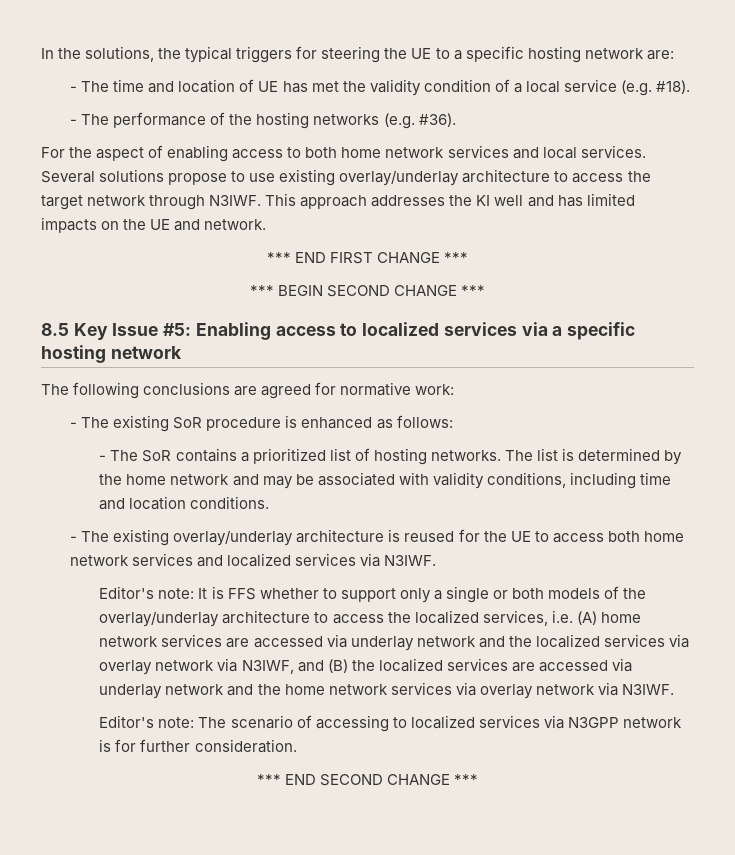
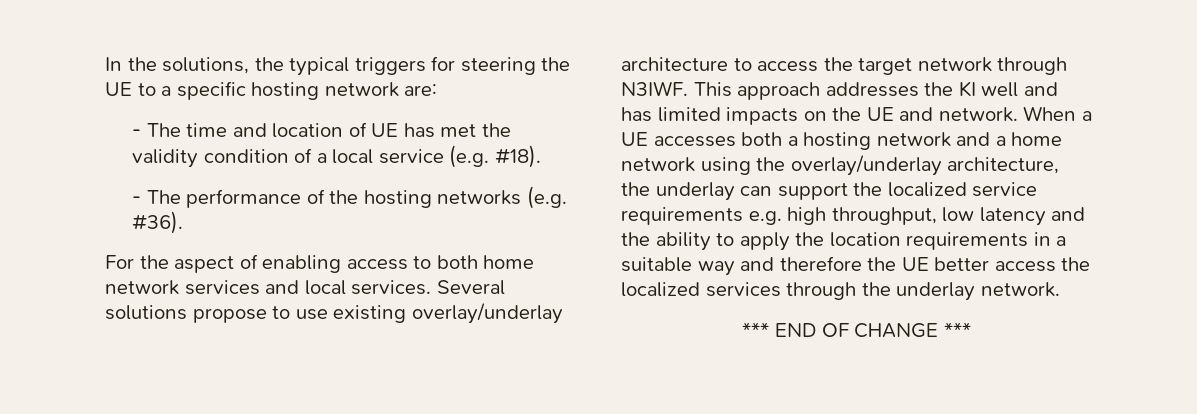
- This approach addresses the KI well and has limited impacts on the UE and network.
- *** END FIRST CHANGE ***
- *** BEGIN SECOND CHANGE ***
- 8.5 Key Issue #5: Enabling access to localized services via a specific hosting network
- The following conclusions are agreed for normative work:
- - The existing SoR procedure is enhanced as follows:
- - The SoR contains a prioritized list of hosting networks. The list is determined by the home network and may be associated with validity conditions, including time and location conditions.
- - The existing overlay/underlay architecture is reused for the UE to access both home network services and localized services via N3IWF.
- Editor's note: It is FFS whether to support only a single or both models of the overlay/underlay architecture to access the localized services, i.e. (A) home network services are accessed via underlay network and the localized services via overlay network via N3IWF, and (B) the localized services are accessed via underlay network and the home network services via overlay network via N3IWF.
- Editor's note: The scenario of accessing to localized services via N3GPP network is for further consideration.
- *** END SECOND CHANGE ***
+ This approach addresses the KI well and has limited impacts on the UE and network. When a UE accesses both a hosting network and a home network using the overlay/underlay architecture, the underlay can support the localized service requirements e.g. high throughput, low latency and the ability to apply the location requirements in a suitable way and therefore the UE better access the localized services through the underlay network.
+ *** END OF CHANGE ***

